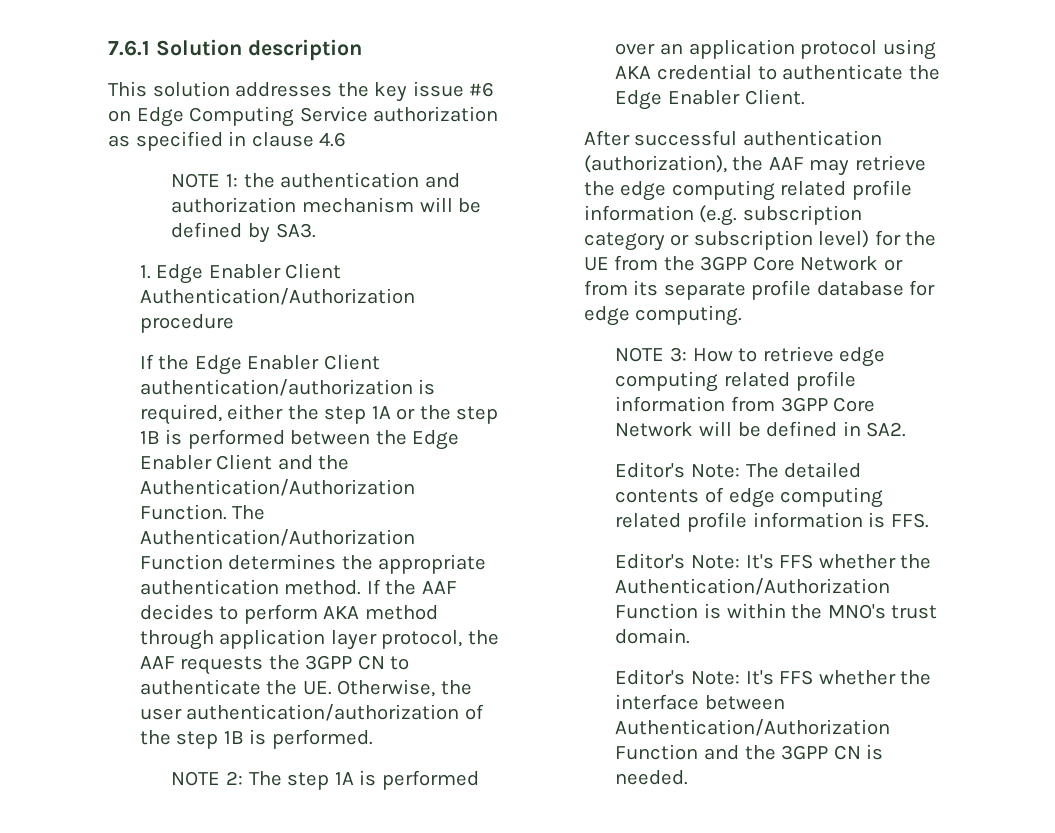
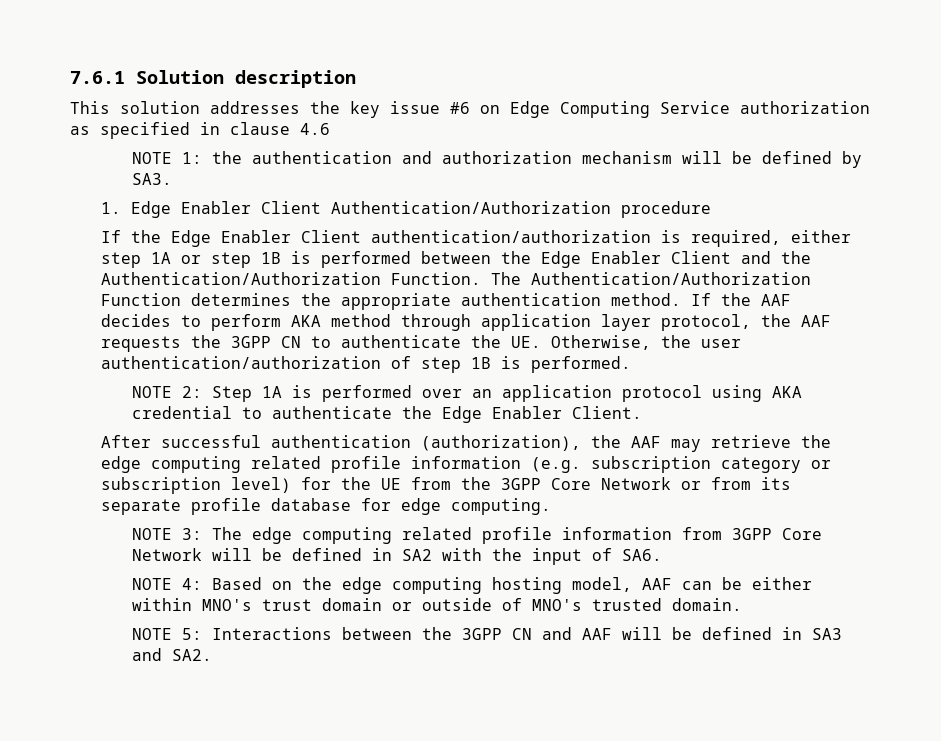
- If the Edge Enabler Client authentication/authorization is required, either the step 1A or the step 1B is performed between the Edge Enabler Client and the Authentication/Authorization Function.
+ If the Edge Enabler Client authentication/authorization is required, either step 1A or step 1B is performed between the Edge Enabler Client and the Authentication/Authorization Function.
- If the AAF decides to perform AKA method through application layer protocol, the AAF requests the 3GPP CN to authenticate the UE. Otherwise, the user authentication/authorization of the step 1B is performed.
+ If the AAF decides to perform AKA method through application layer protocol, the AAF requests the 3GPP CN to authenticate the UE. Otherwise, the user authentication/authorization of step 1B is performed.
- NOTE 2: The step 1A is performed over an application protocol using AKA credential to authenticate the Edge Enabler Client.
+ NOTE 2: Step 1A is performed over an application protocol using AKA credential to authenticate the Edge Enabler Client.
- NOTE 3: How to retrieve edge computing related profile information from 3GPP Core Network will be defined in SA2.
- Editor's Note: The detailed contents of edge computing related profile information is FFS.
- Editor's Note: It's FFS whether the Authentication/Authorization Function is within the MNO's trust domain.
- Editor's Note: It's FFS whether the interface between Authentication/Authorization Function and the 3GPP CN is needed.
+ NOTE 3: The edge computing related profile information from 3GPP Core Network will be defined in SA2 with the input of SA6.
+ NOTE 4: Based on the edge computing hosting model, AAF can be either within MNO's trust domain or outside of MNO's trusted domain.
+ NOTE 5: Interactions between the 3GPP CN and AAF will be defined in SA3 and SA2.

